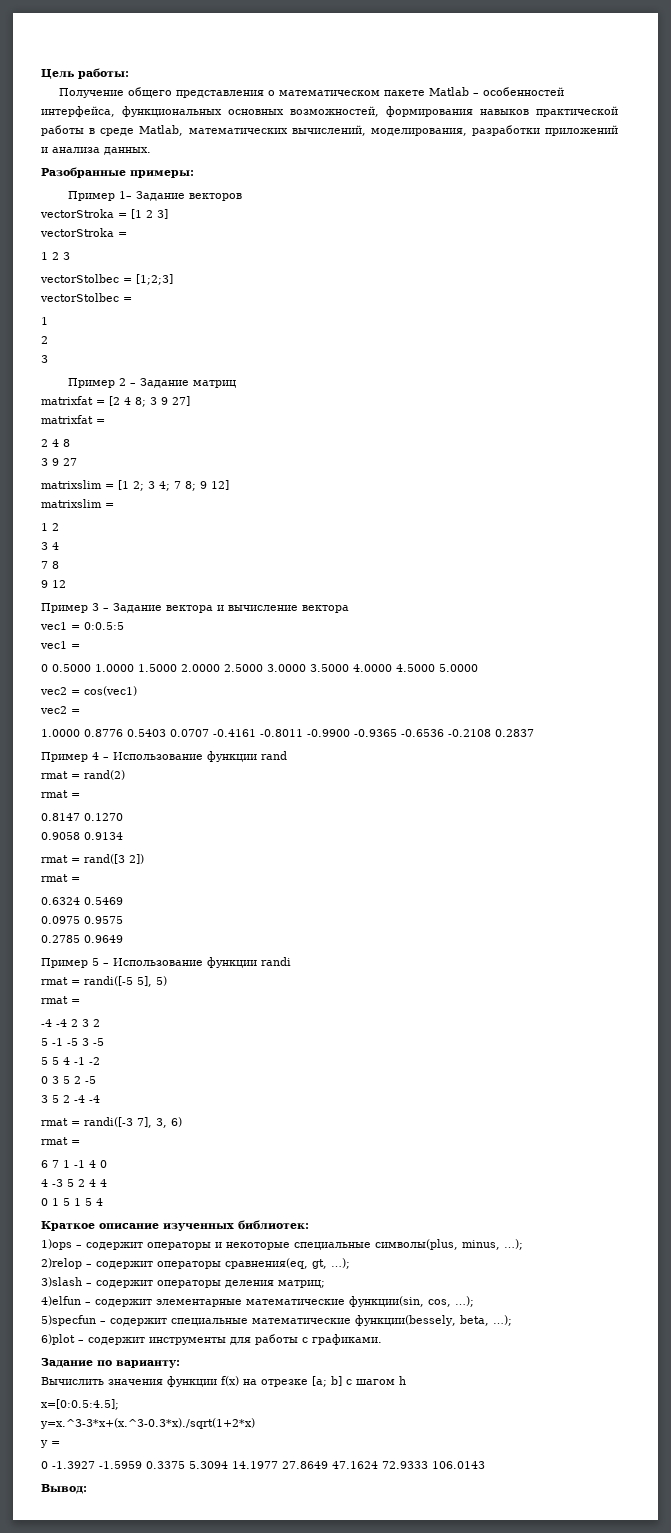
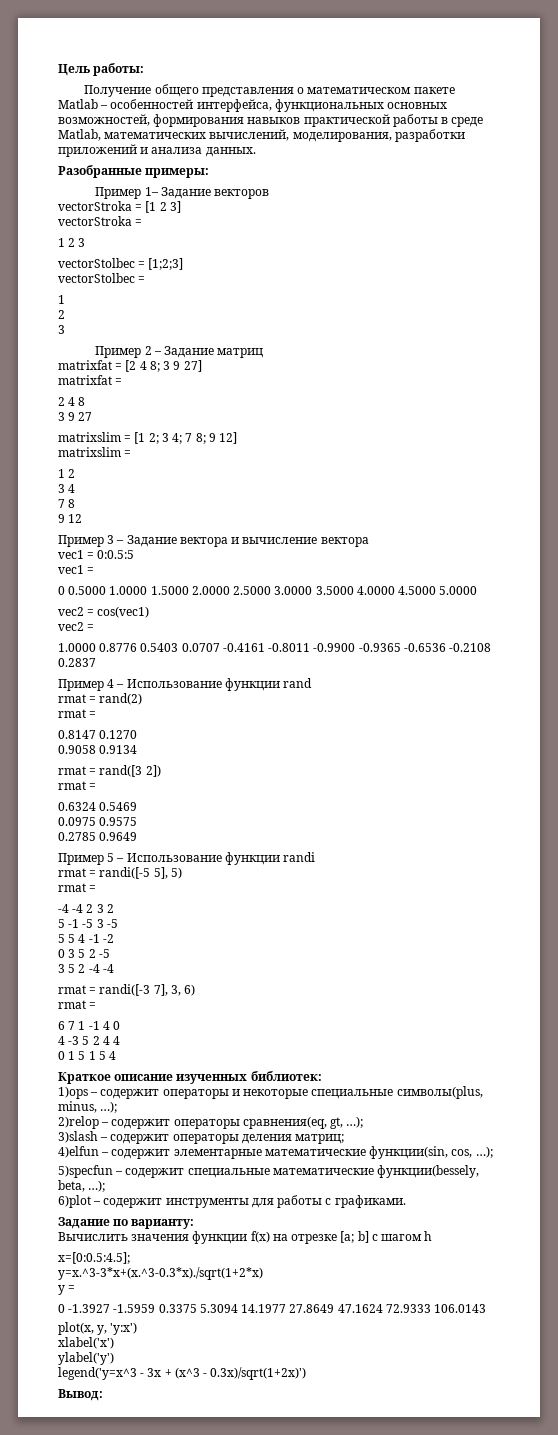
+ plot(x, y, 'y:x')
+ xlabel('x')
+ ylabel('y')
+ legend('y=x^3 - 3x + (x^3 - 0.3x)/sqrt(1+2x)')

